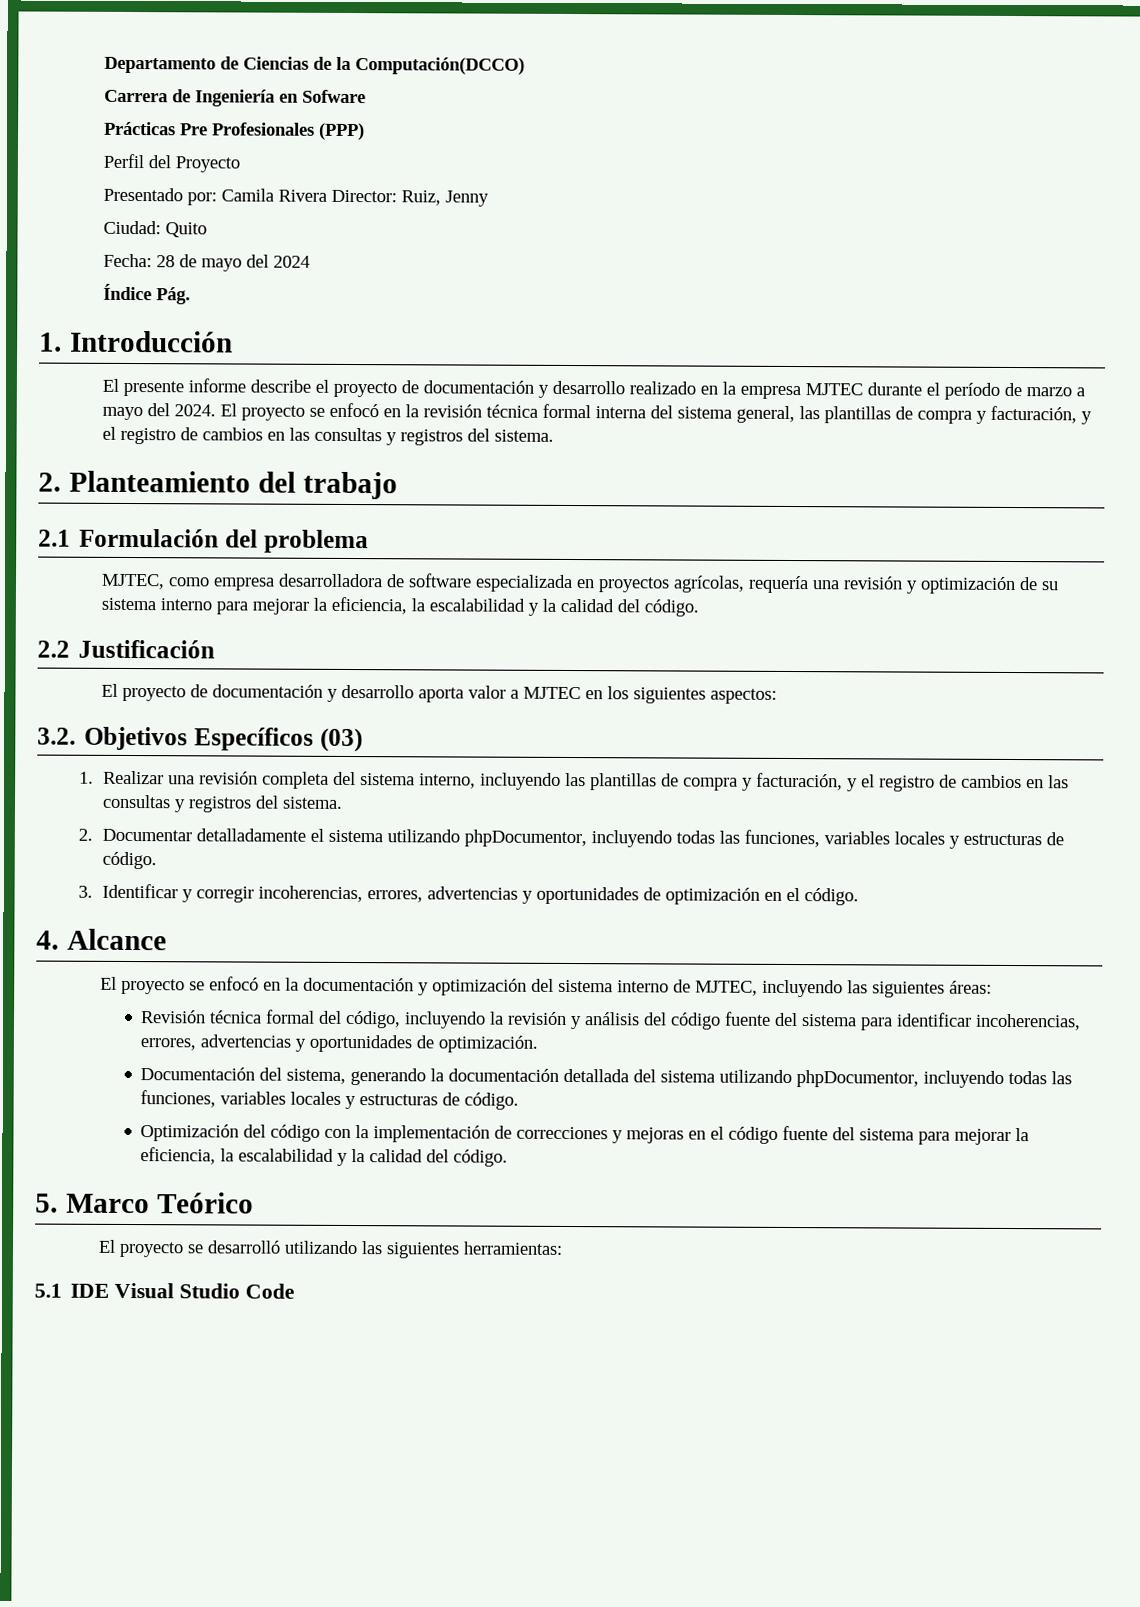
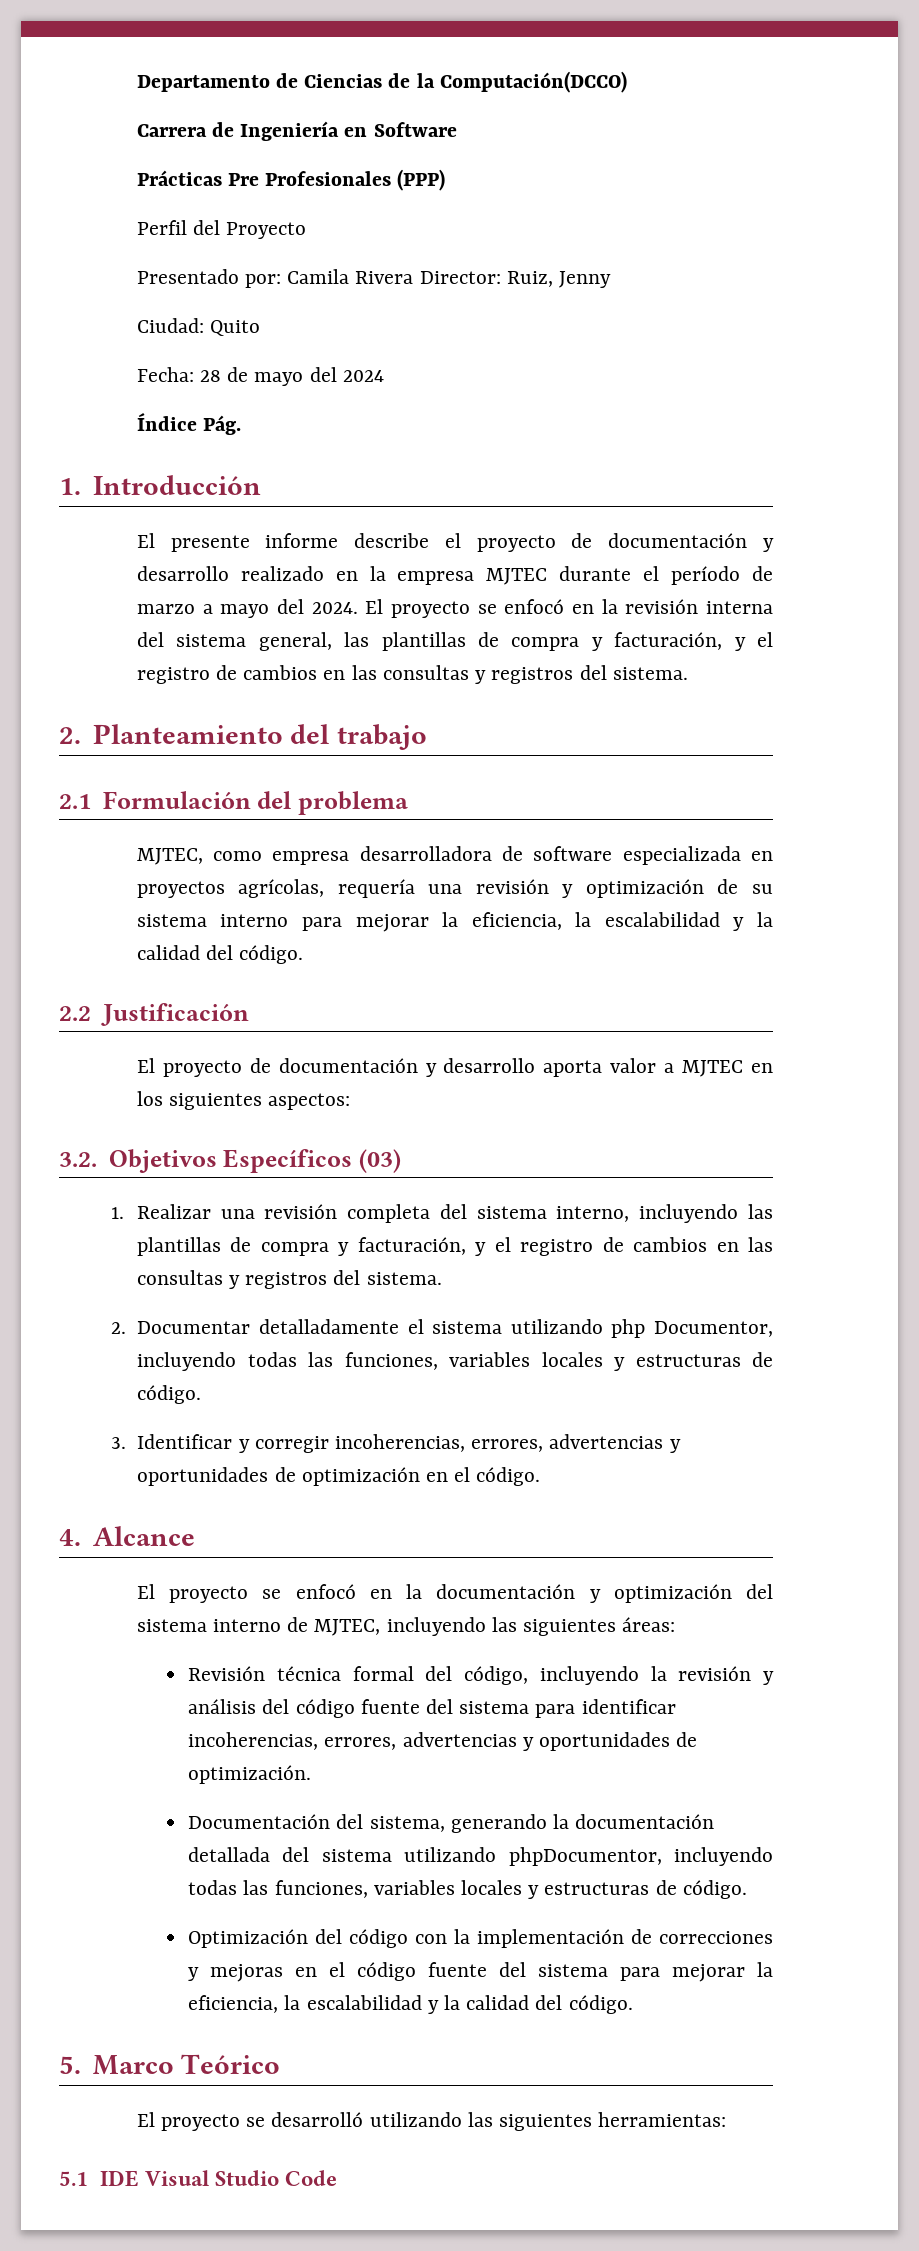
- Carrera de Ingeniería en Sofware
+ Carrera de Ingeniería en Software
- El proyecto se enfocó en la revisión técnica formal interna del sistema general, las plantillas de compra y facturación, y el registro de cambios en las consultas y registros del sistema.
+ El proyecto se enfocó en la revisión interna del sistema general, las plantillas de compra y facturación, y el registro de cambios en las consultas y registros del sistema.
- 2. Documentar detalladamente el sistema utilizando phpDocumentor, incluyendo todas las funciones, variables locales y estructuras de código.
+ 2. Documentar detalladamente el sistema utilizando php Documentor, incluyendo todas las funciones, variables locales y estructuras de código.

